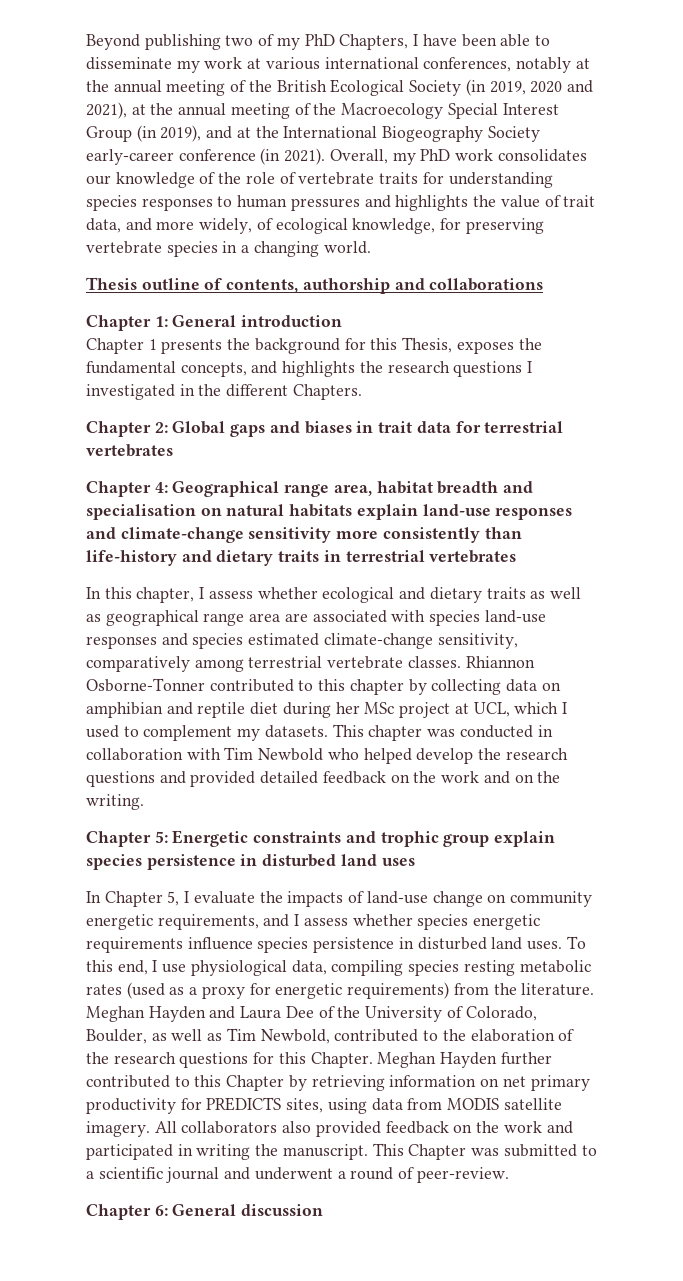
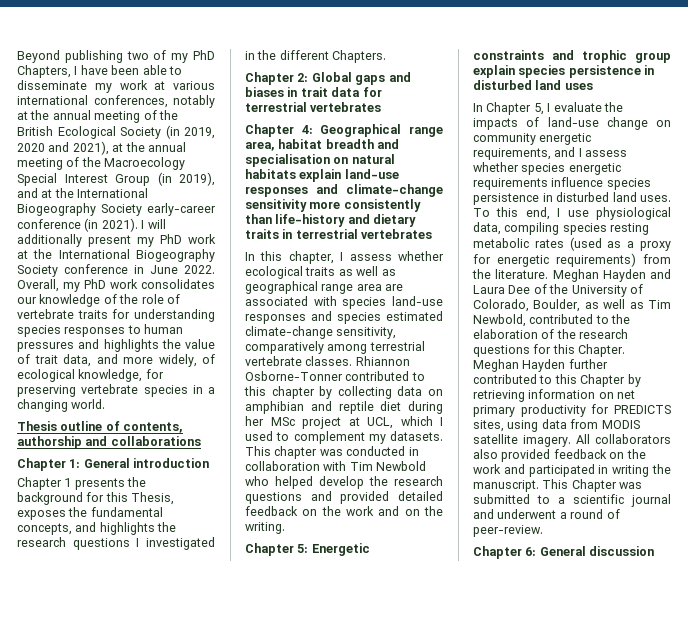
+ I will additionally present my PhD work at the International Biogeography Society conference in June 2022.
- In this chapter, I assess whether ecological and dietary traits as well as geographical range area are associated with species land-use responses and species estimated climate-change sensitivity, comparatively among terrestrial vertebrate classes.
+ In this chapter, I assess whether ecological traits as well as geographical range area are associated with species land-use responses and species estimated climate-change sensitivity, comparatively among terrestrial vertebrate classes.

